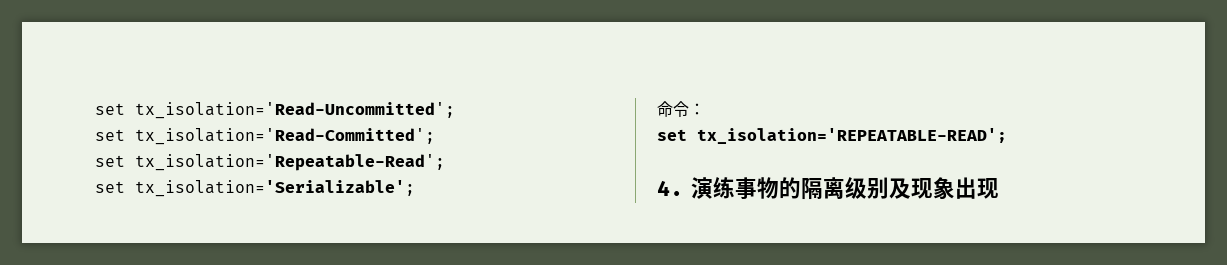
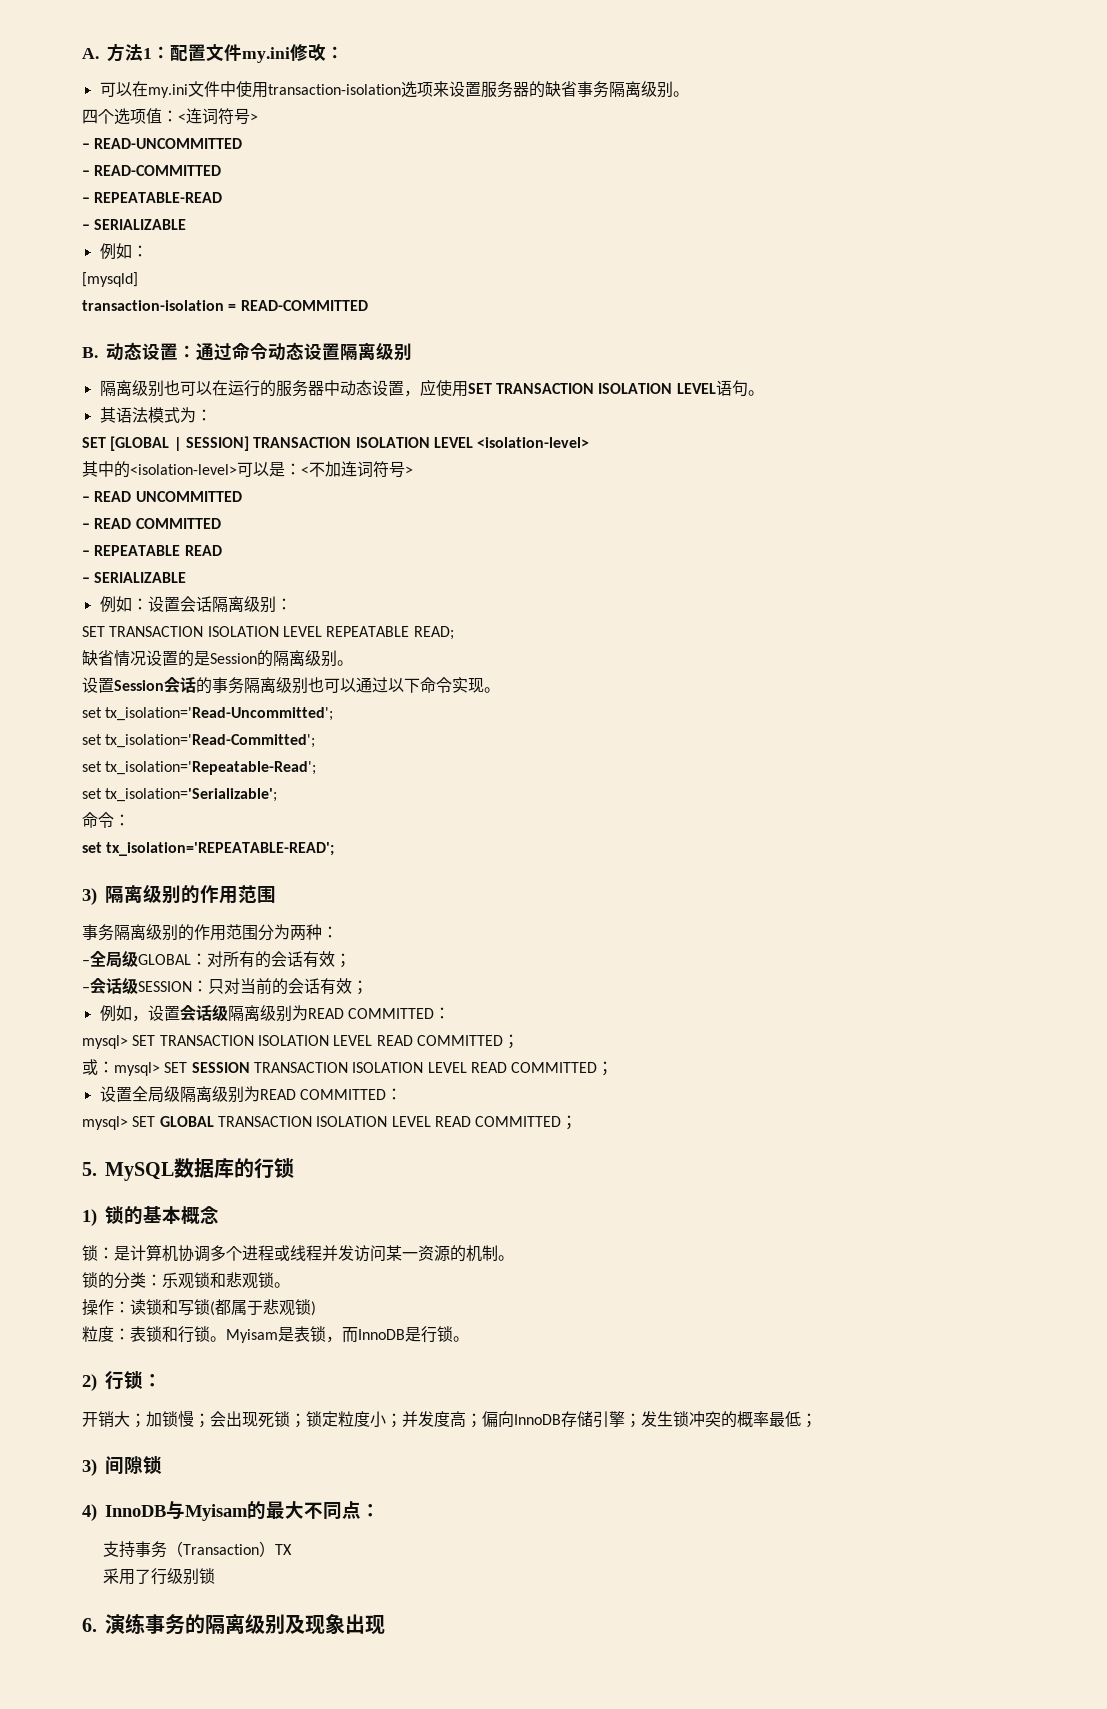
+ A.方法1：配置文件my.ini修改：
+ 可以在my.ini文件中使用transaction-isolation选项来设置服务器的缺省事务隔离级别。
+ 四个选项值：<连词符号>
+ – READ-UNCOMMITTED
+ – READ-COMMITTED
+ – REPEATABLE-READ
+ – SERIALIZABLE
+ 例如：
+ [mysqld]
+ transaction-isolation = READ-COMMITTED
+ B.动态设置：通过命令动态设置隔离级别
+ 隔离级别也可以在运行的服务器中动态设置，应使用SET TRANSACTION ISOLATION LEVEL语句。
+ 其语法模式为：
+ SET [GLOBAL | SESSION] TRANSACTION ISOLATION LEVEL <isolation-level>
+ 其中的<isolation-level>可以是：<不加连词符号>
+ – READ UNCOMMITTED
+ – READ COMMITTED
+ – REPEATABLE READ
+ – SERIALIZABLE
+ 例如：设置会话隔离级别：
+ SET TRANSACTION ISOLATION LEVEL REPEATABLE READ;
+ 缺省情况设置的是Session的隔离级别。
+ 设置Session会话的事务隔离级别也可以通过以下命令实现。
- 4.演练事物的隔离级别及现象出现
+ 3)隔离级别的作用范围
+ 事务隔离级别的作用范围分为两种：
+ –全局级GLOBAL：对所有的会话有效；
+ –会话级SESSION：只对当前的会话有效；
+ 例如，设置会话级隔离级别为READ COMMITTED：
+ mysql> SET TRANSACTION ISOLATION LEVEL READ COMMITTED；
+ 或：mysql> SET SESSION TRANSACTION ISOLATION LEVEL READ COMMITTED；
+ 设置全局级隔离级别为READ COMMITTED：
+ mysql> SET GLOBAL TRANSACTION ISOLATION LEVEL READ COMMITTED；
+ 5. MySQL数据库的行锁
+ 1)锁的基本概念
+ 锁：是计算机协调多个进程或线程并发访问某一资源的机制。
+ 锁的分类：乐观锁和悲观锁。
+ 操作：读锁和写锁(都属于悲观锁)
+ 粒度：表锁和行锁。Myisam是表锁，而InnoDB是行锁。
+ 2)行锁：
+ 开销大；加锁慢；会出现死锁；锁定粒度小；并发度高；偏向InnoDB存储引擎；发生锁冲突的概率最低；
+ 3)间隙锁
+ 4) InnoDB与Myisam的最大不同点：
+ 支持事务（Transaction）TX
+ 采用了行级别锁
+ 6.演练事务的隔离级别及现象出现

